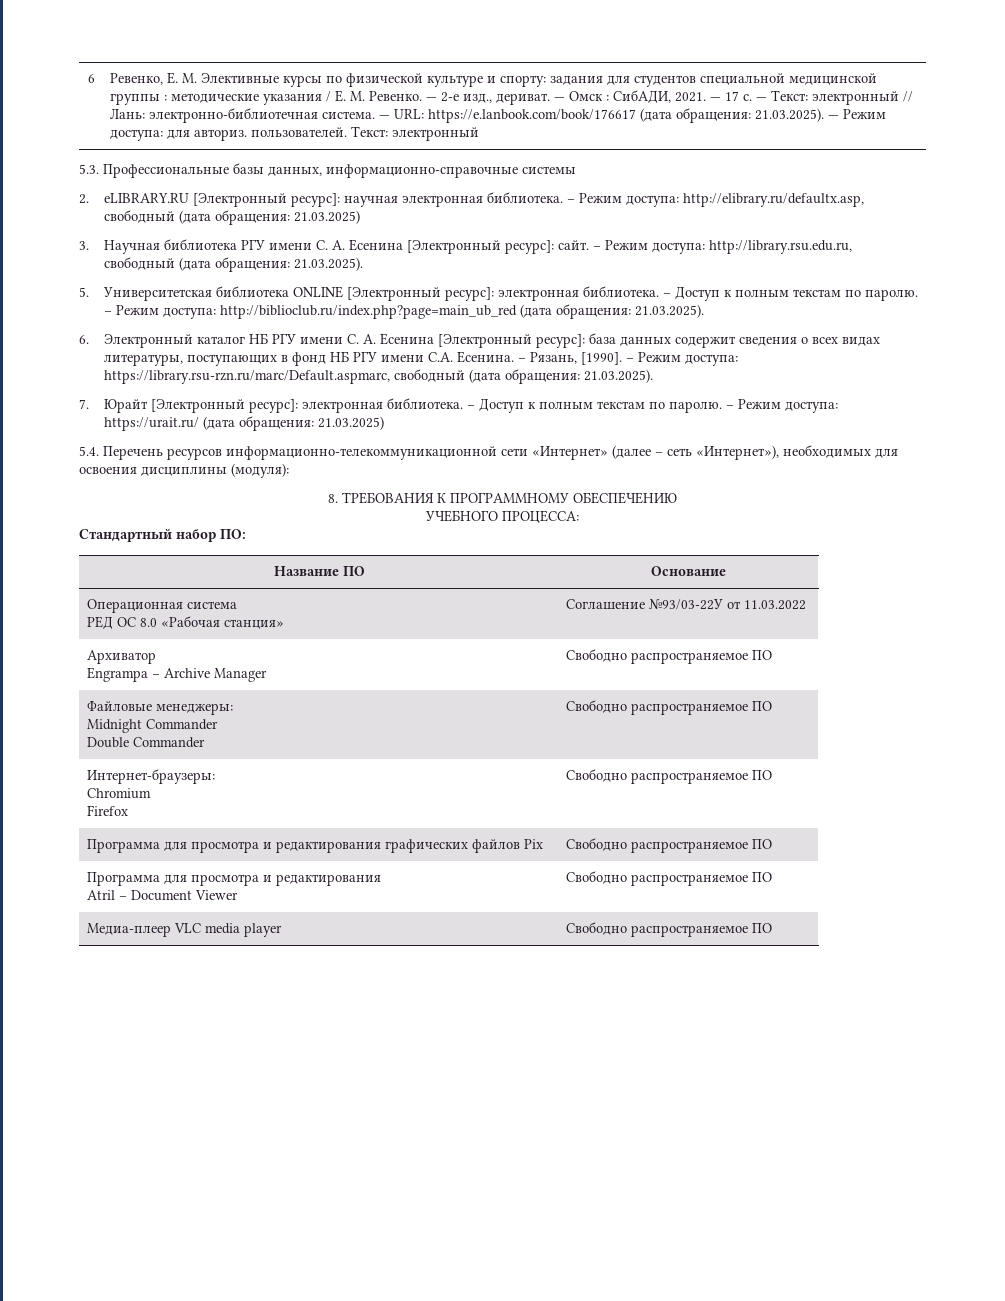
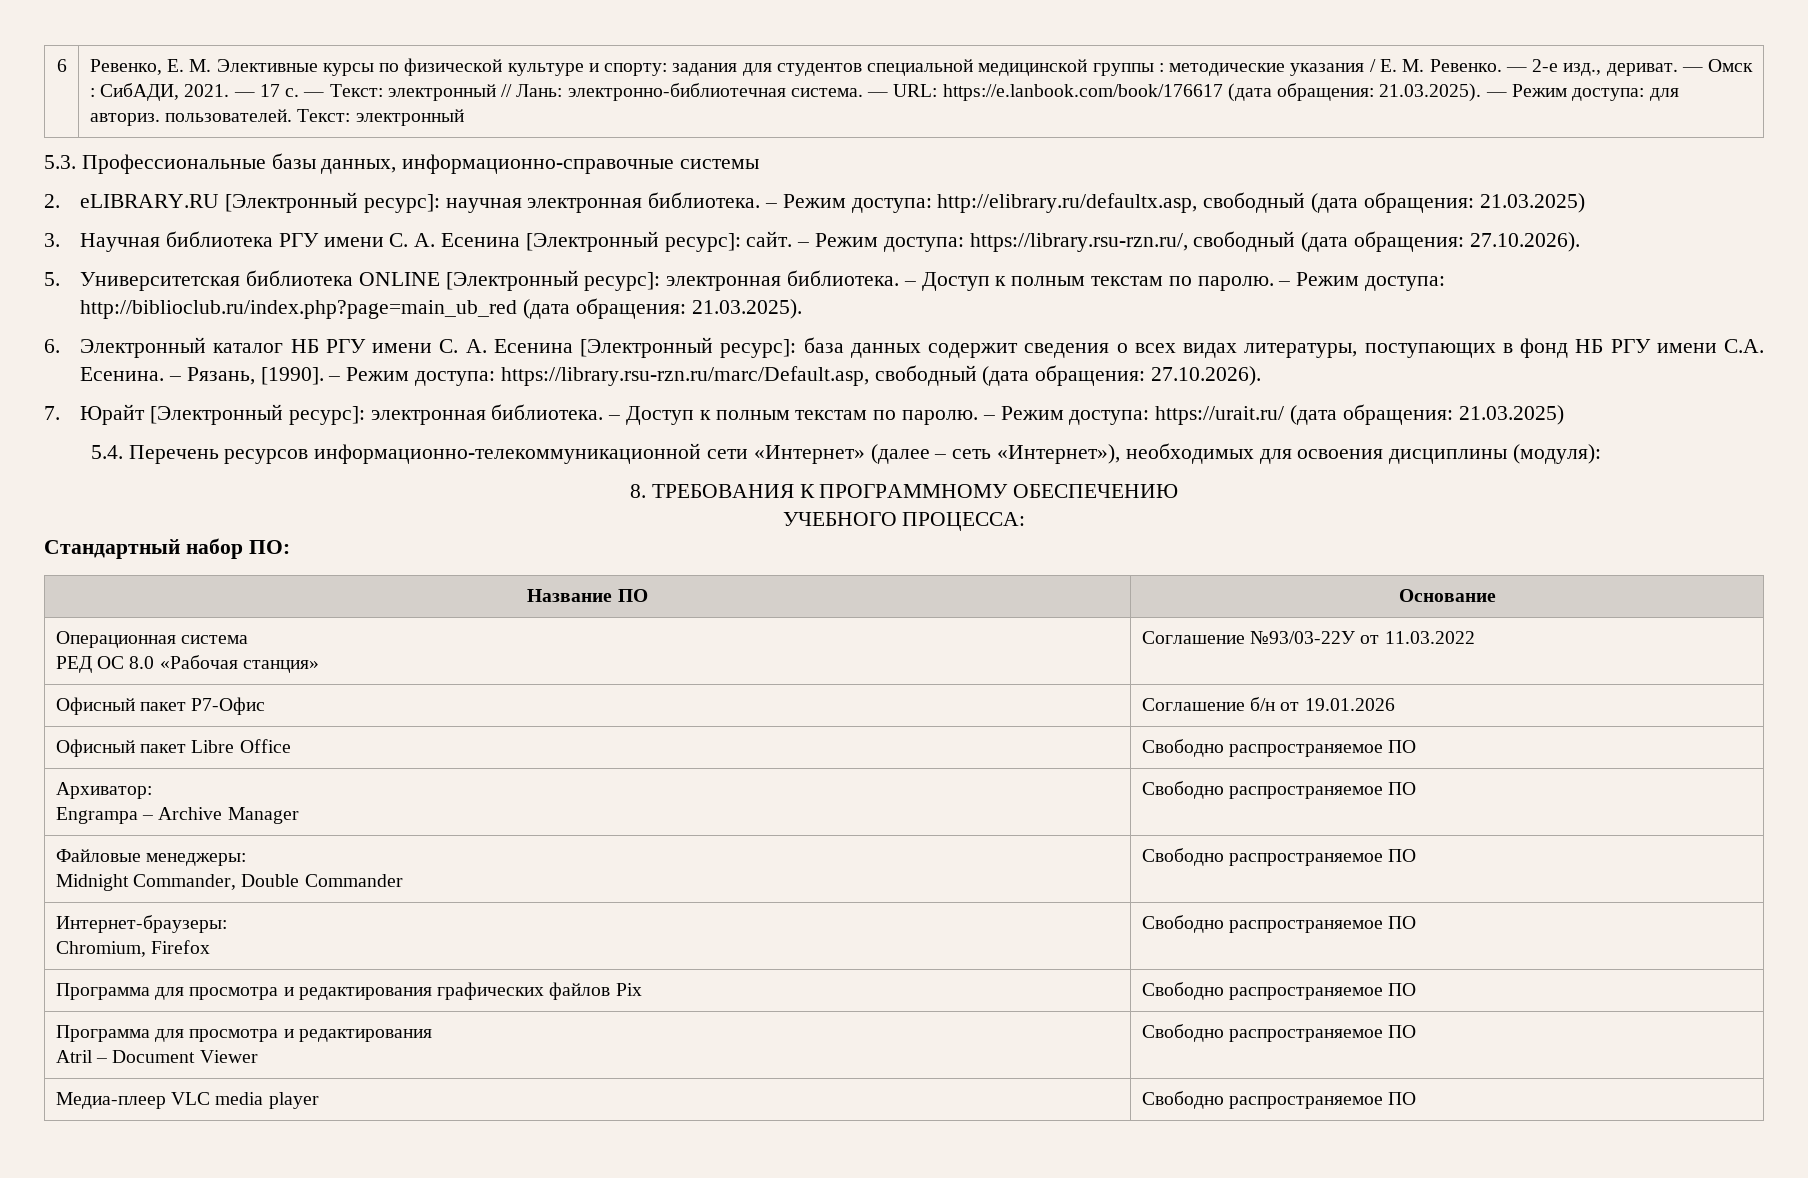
- – Режим доступа: http://library.rsu.edu.ru, свободный (дата обращения: 21.03.2025).
+ – Режим доступа: https://library.rsu-rzn.ru/, свободный (дата обращения: 27.10.2026).
- – Режим доступа: https://library.rsu-rzn.ru/marc/Default.aspmarc, свободный (дата обращения: 21.03.2025).
+ – Режим доступа: https://library.rsu-rzn.ru/marc/Default.asp, свободный (дата обращения: 27.10.2026).
- Архиватор
+ Офисный пакет Р7-Офис | Соглашение б/н от 19.01.2026
+ Офисный пакет Libre Office | Свободно распространяемое ПО
+ Архиватор:
  Файловые менеджеры:
- Midnight Commander
- Double Commander | Свободно распространяемое ПО
+ Midnight Commander, Double Commander | Свободно распространяемое ПО
  Интернет-браузеры:
- Chromium
- Firefox | Свободно распространяемое ПО
+ Chromium, Firefox | Свободно распространяемое ПО

